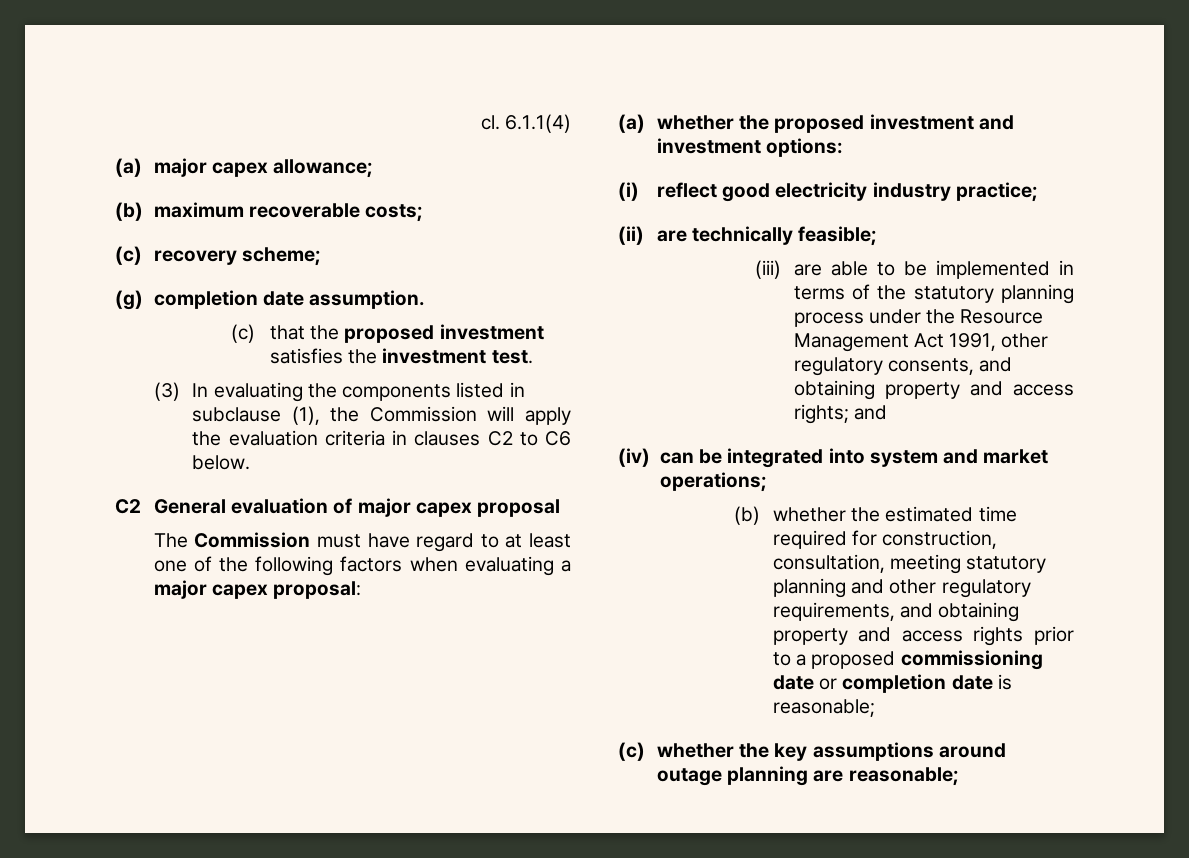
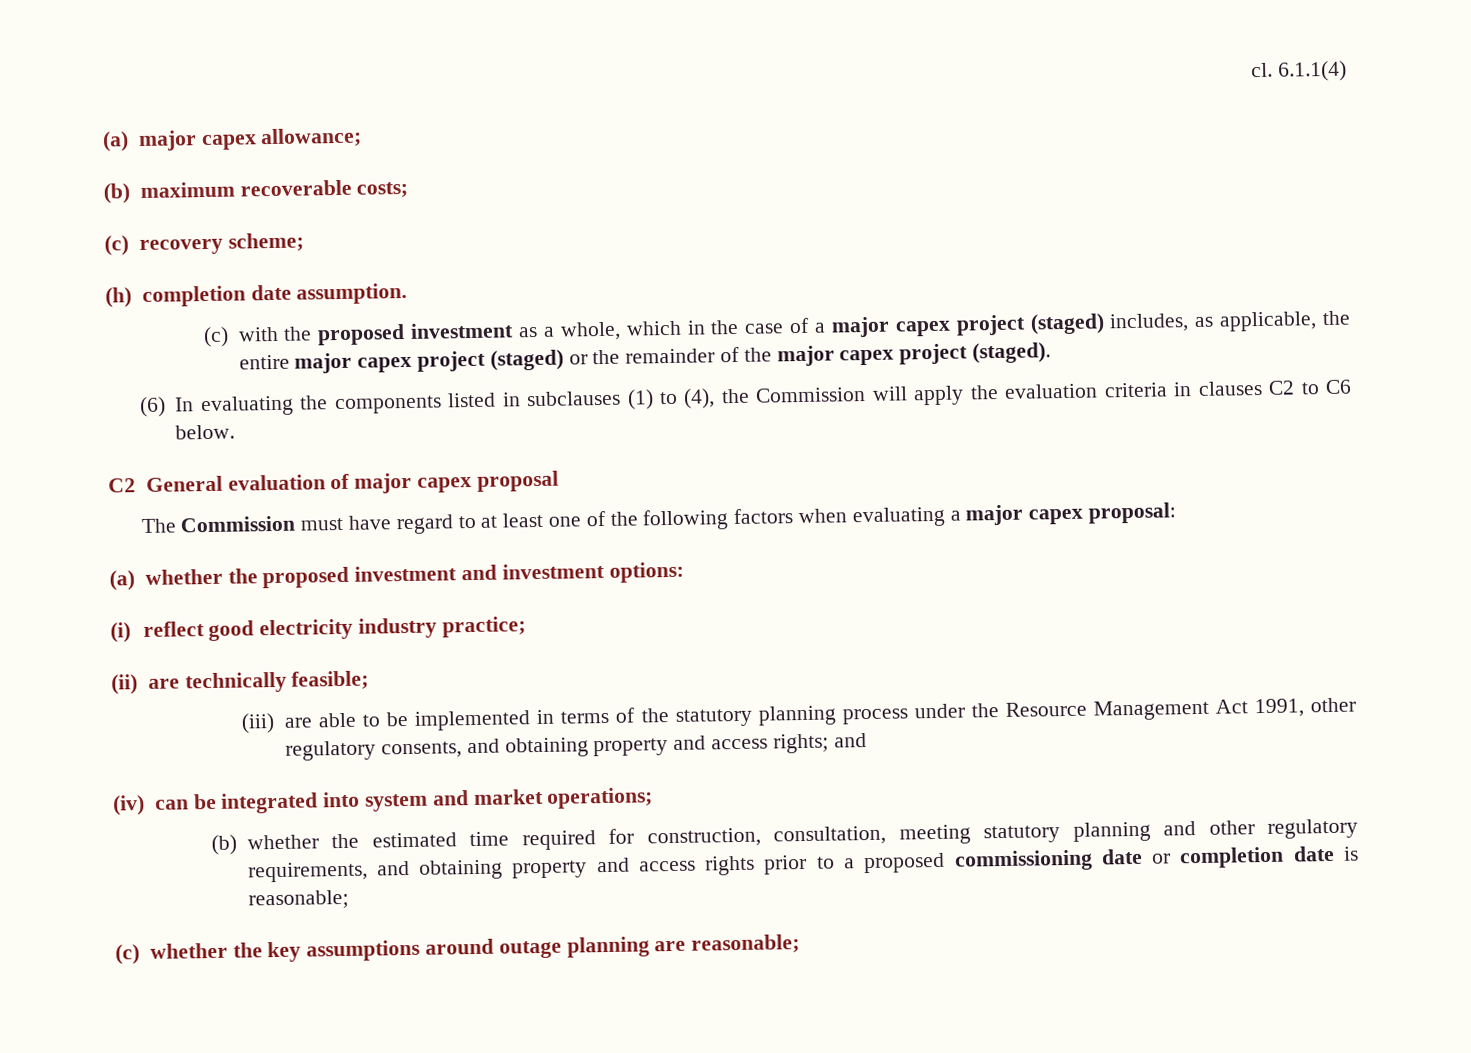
- (g) completion date assumption.
+ (h) completion date assumption.
- (c) that the proposed investment satisfies the investment test.
- (3) In evaluating the components listed in subclause (1), the Commission will apply the evaluation criteria in clauses C2 to C6 below.
+ (c) with the proposed investment as a whole, which in the case of a major capex project (staged) includes, as applicable, the entire major capex project (staged) or the remainder of the major capex project (staged).
+ (6) In evaluating the components listed in subclauses (1) to (4), the Commission will apply the evaluation criteria in clauses C2 to C6 below.

